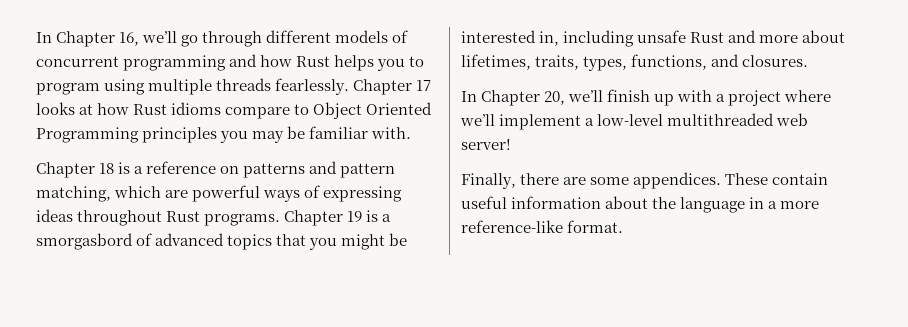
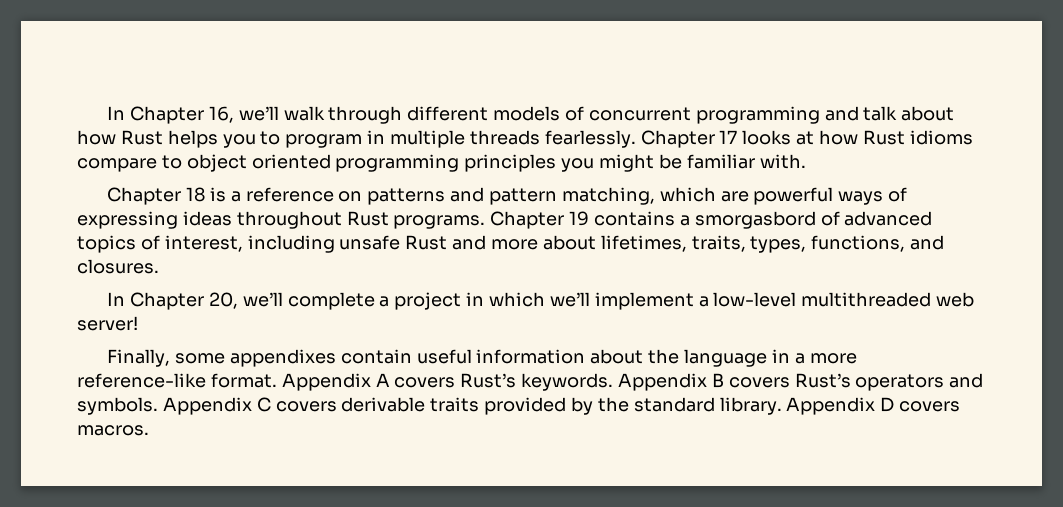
- In Chapter 16, we’ll go through different models of concurrent programming and how Rust helps you to program using multiple threads fearlessly.
+ In Chapter 16, we’ll walk through different models of concurrent programming and talk about how Rust helps you to program in multiple threads fearlessly.
- Chapter 17 looks at how Rust idioms compare to Object Oriented Programming principles you may be familiar with.
+ Chapter 17 looks at how Rust idioms compare to object oriented programming principles you might be familiar with.
- Chapter 19 is a smorgasbord of advanced topics that you might be interested in, including unsafe Rust and more about lifetimes, traits, types, functions, and closures.
+ Chapter 19 contains a smorgasbord of advanced topics of interest, including unsafe Rust and more about lifetimes, traits, types, functions, and closures.
- In Chapter 20, we’ll finish up with a project where we’ll implement a low-level multithreaded web server!
+ In Chapter 20, we’ll complete a project in which we’ll implement a low-level multithreaded web server!
- Finally, there are some appendices. These contain useful information about the language in a more reference-like format.
+ Finally, some appendixes contain useful information about the language in a more reference-like format.
+ Appendix A covers Rust’s keywords. Appendix B covers Rust’s operators and symbols. Appendix C covers derivable traits provided by the standard library. Appendix D covers macros.

